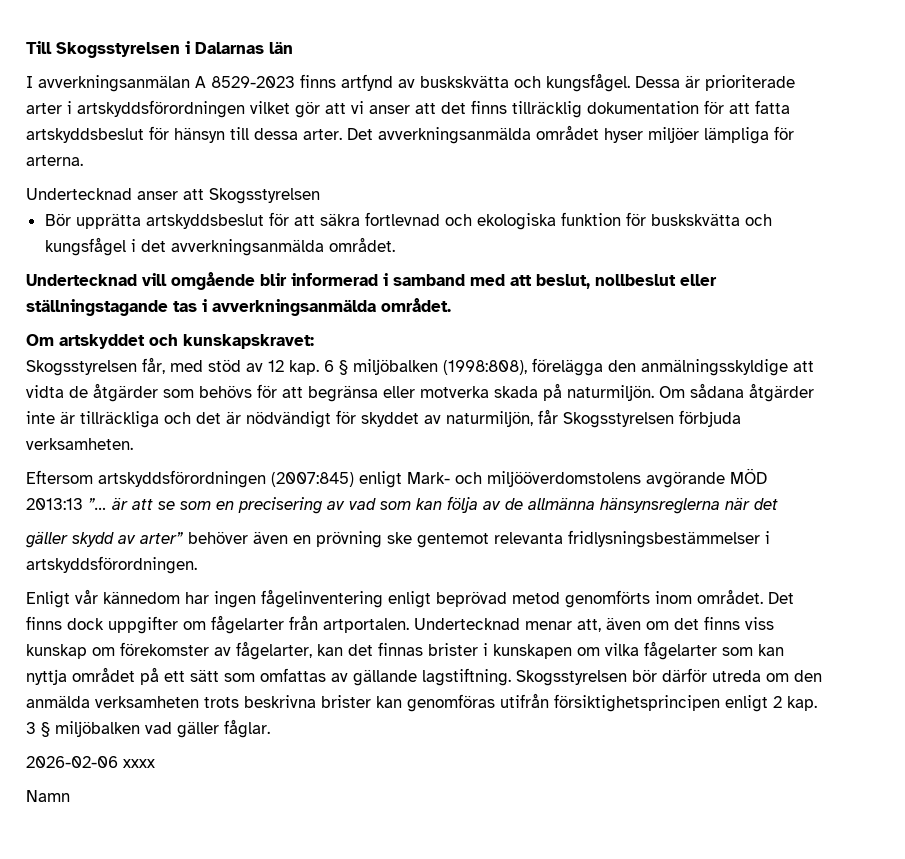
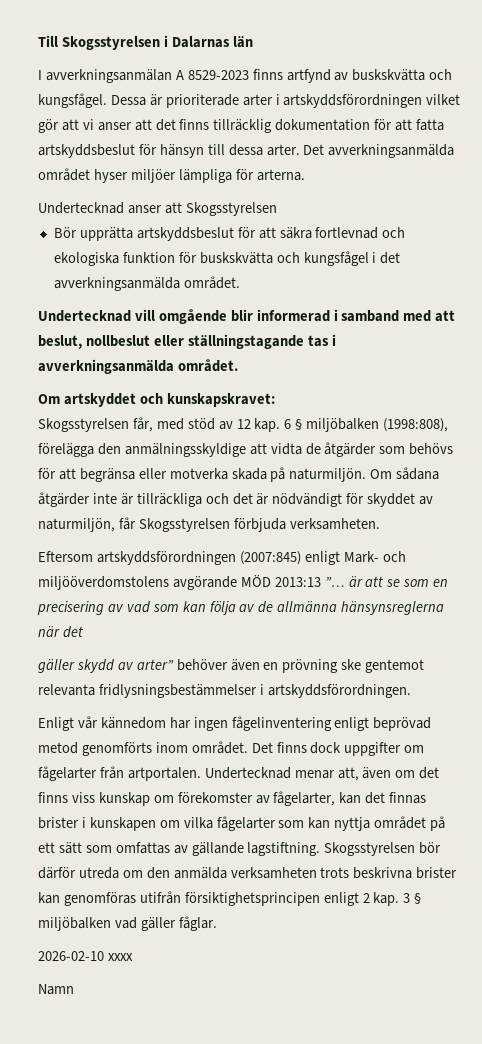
- 2026-02-06 xxxx
+ 2026-02-10 xxxx

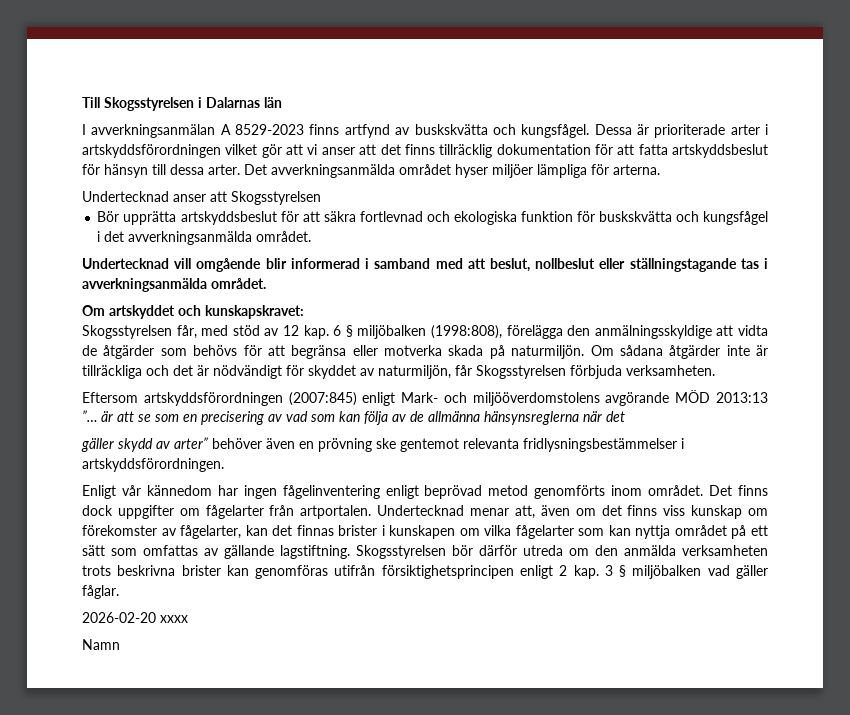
- 2026-02-10 xxxx
+ 2026-02-20 xxxx

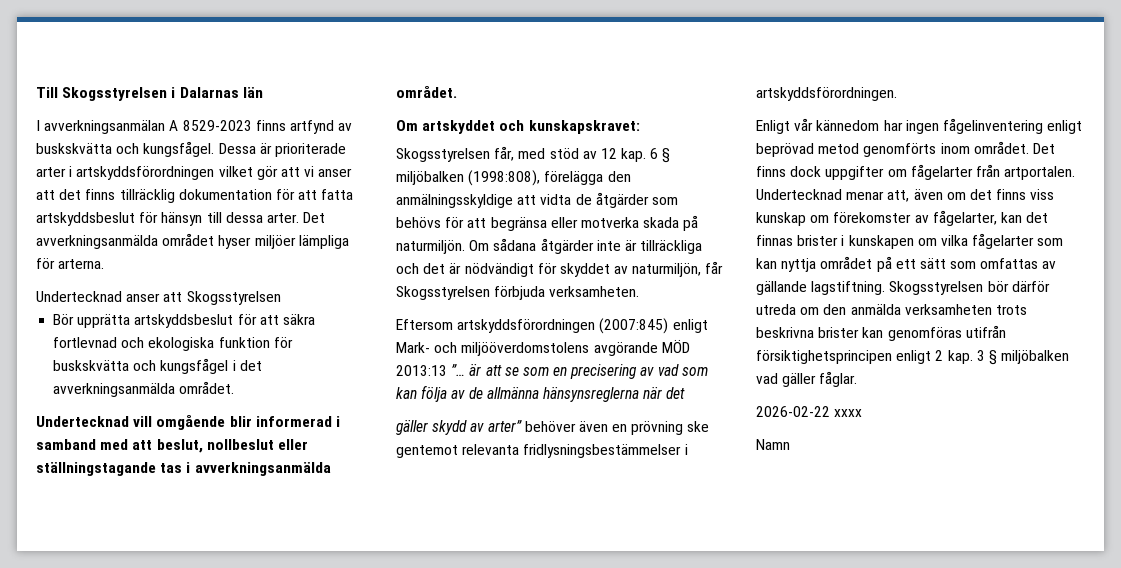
- 2026-02-20 xxxx
+ 2026-02-22 xxxx

